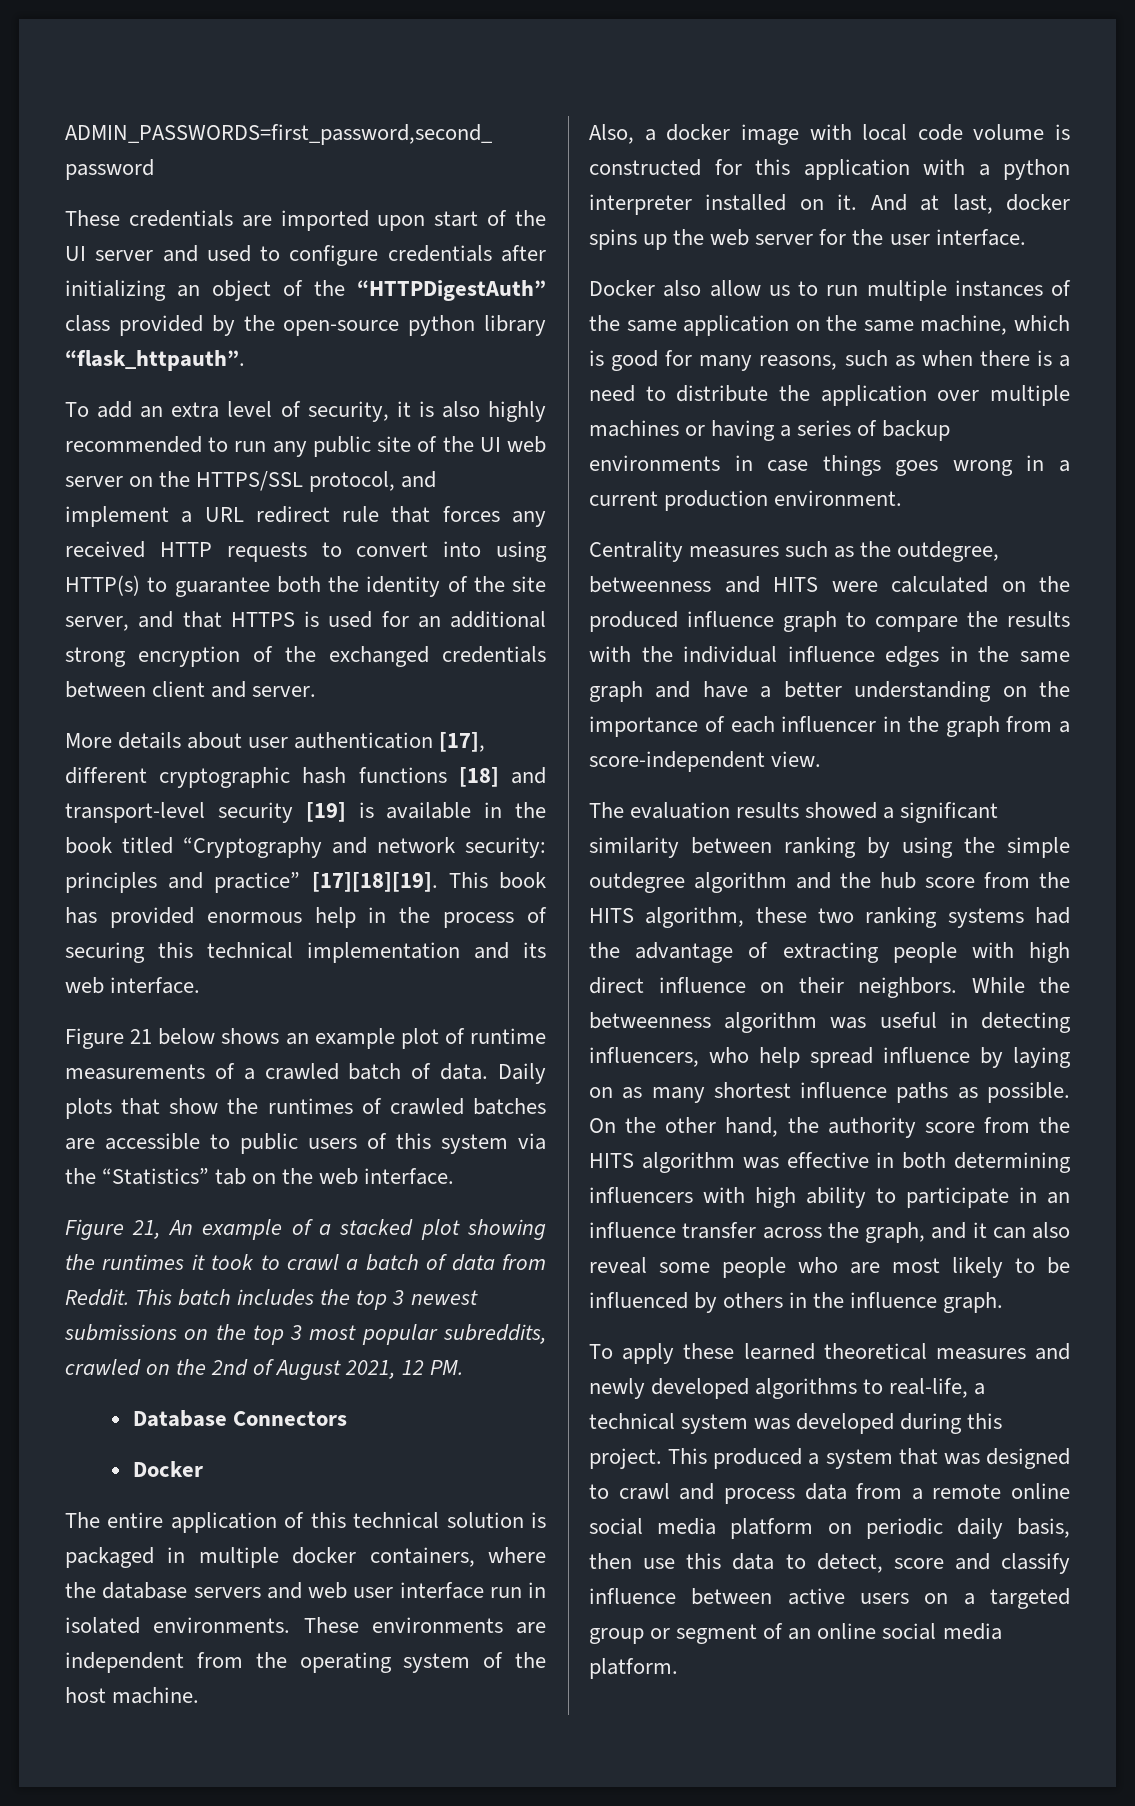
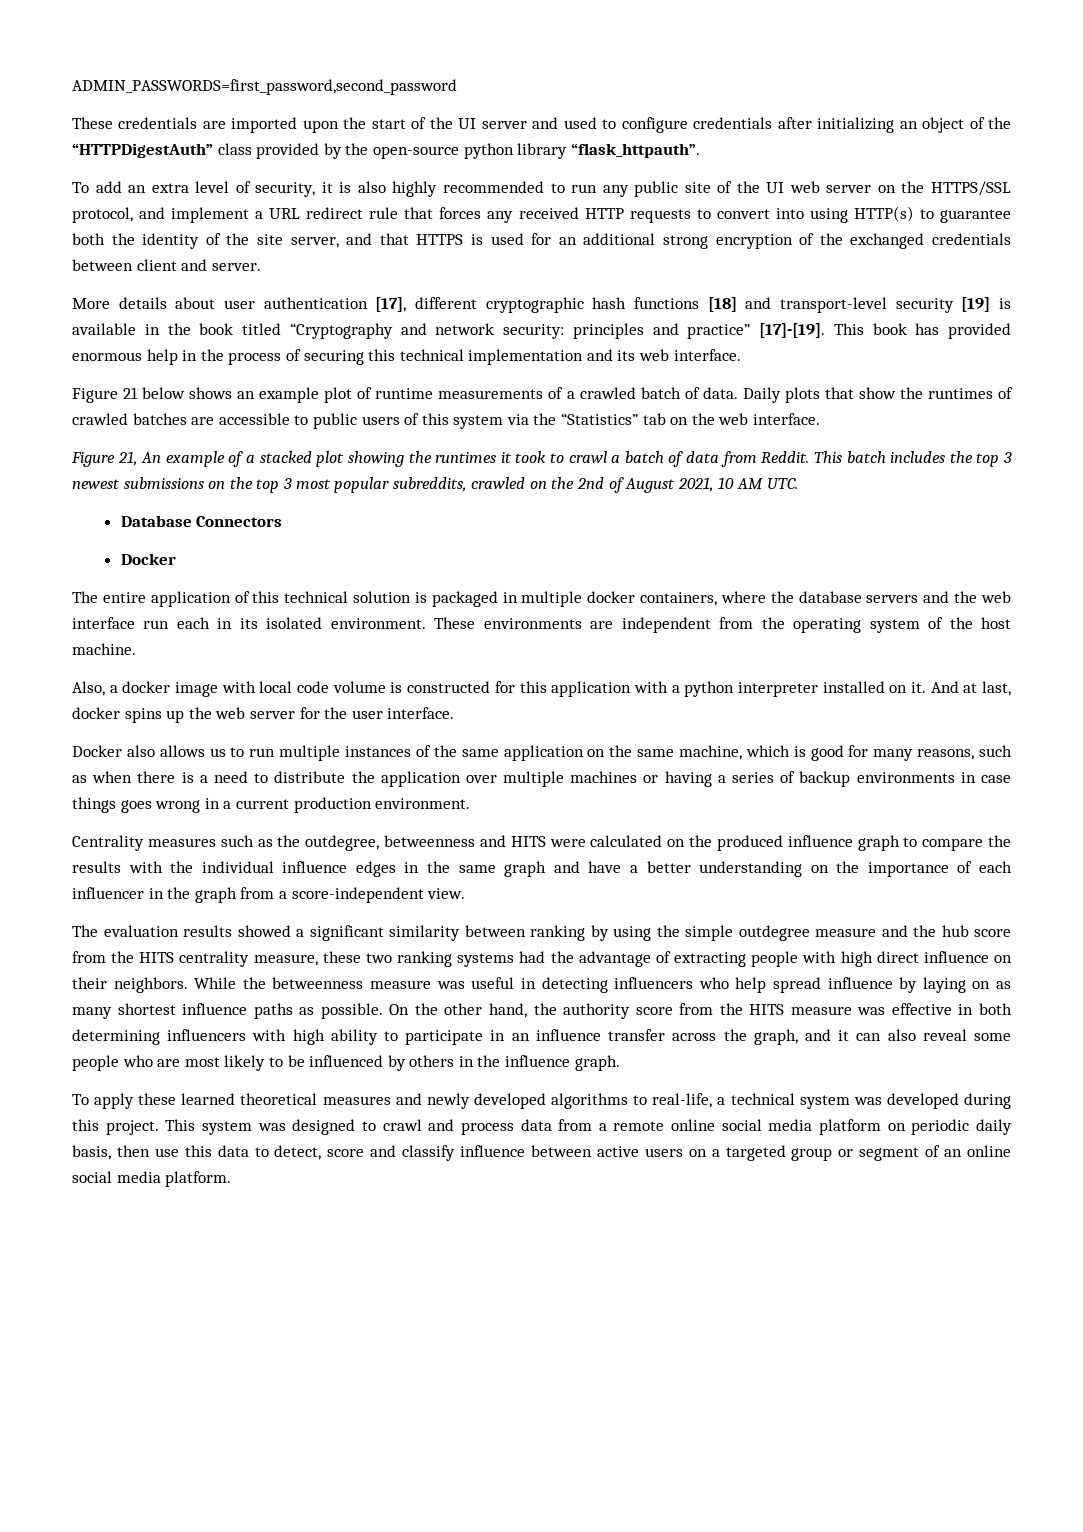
- These credentials are imported upon start of the UI server and used to configure credentials after initializing an object of the “HTTPDigestAuth” class provided by the open-source python library “flask_httpauth”.
+ These credentials are imported upon the start of the UI server and used to configure credentials after initializing an object of the “HTTPDigestAuth” class provided by the open-source python library “flask_httpauth”.
- More details about user authentication [17], different cryptographic hash functions [18] and transport-level security [19] is available in the book titled “Cryptography and network security: principles and practice” [17][18][19].
+ More details about user authentication [17], different cryptographic hash functions [18] and transport-level security [19] is available in the book titled “Cryptography and network security: principles and practice” [17]-[19].
- This batch includes the top 3 newest submissions on the top 3 most popular subreddits, crawled on the 2nd of August 2021, 12 PM.
+ This batch includes the top 3 newest submissions on the top 3 most popular subreddits, crawled on the 2nd of August 2021, 10 AM UTC.
- The entire application of this technical solution is packaged in multiple docker containers, where the database servers and web user interface run in isolated environments.
+ The entire application of this technical solution is packaged in multiple docker containers, where the database servers and the web interface run each in its isolated environment.
- Docker also allow us to run multiple instances of the same application on the same machine, which is good for many reasons, such as when there is a need to distribute the application over multiple machines or having a series of backup environments in case things goes wrong in a current production environment.
+ Docker also allows us to run multiple instances of the same application on the same machine, which is good for many reasons, such as when there is a need to distribute the application over multiple machines or having a series of backup environments in case things goes wrong in a current production environment.
- The evaluation results showed a significant similarity between ranking by using the simple outdegree algorithm and the hub score from the HITS algorithm, these two ranking systems had the advantage of extracting people with high direct influence on their neighbors.
+ The evaluation results showed a significant similarity between ranking by using the simple outdegree measure and the hub score from the HITS centrality measure, these two ranking systems had the advantage of extracting people with high direct influence on their neighbors.
- While the betweenness algorithm was useful in detecting influencers, who help spread influence by laying on as many shortest influence paths as possible.
+ While the betweenness measure was useful in detecting influencers who help spread influence by laying on as many shortest influence paths as possible.
- On the other hand, the authority score from the HITS algorithm was effective in both determining influencers with high ability to participate in an influence transfer across the graph, and it can also reveal some people who are most likely to be influenced by others in the influence graph.
+ On the other hand, the authority score from the HITS measure was effective in both determining influencers with high ability to participate in an influence transfer across the graph, and it can also reveal some people who are most likely to be influenced by others in the influence graph.
- This produced a system that was designed to crawl and process data from a remote online social media platform on periodic daily basis, then use this data to detect, score and classify influence between active users on a targeted group or segment of an online social media platform.
+ This system was designed to crawl and process data from a remote online social media platform on periodic daily basis, then use this data to detect, score and classify influence between active users on a targeted group or segment of an online social media platform.

